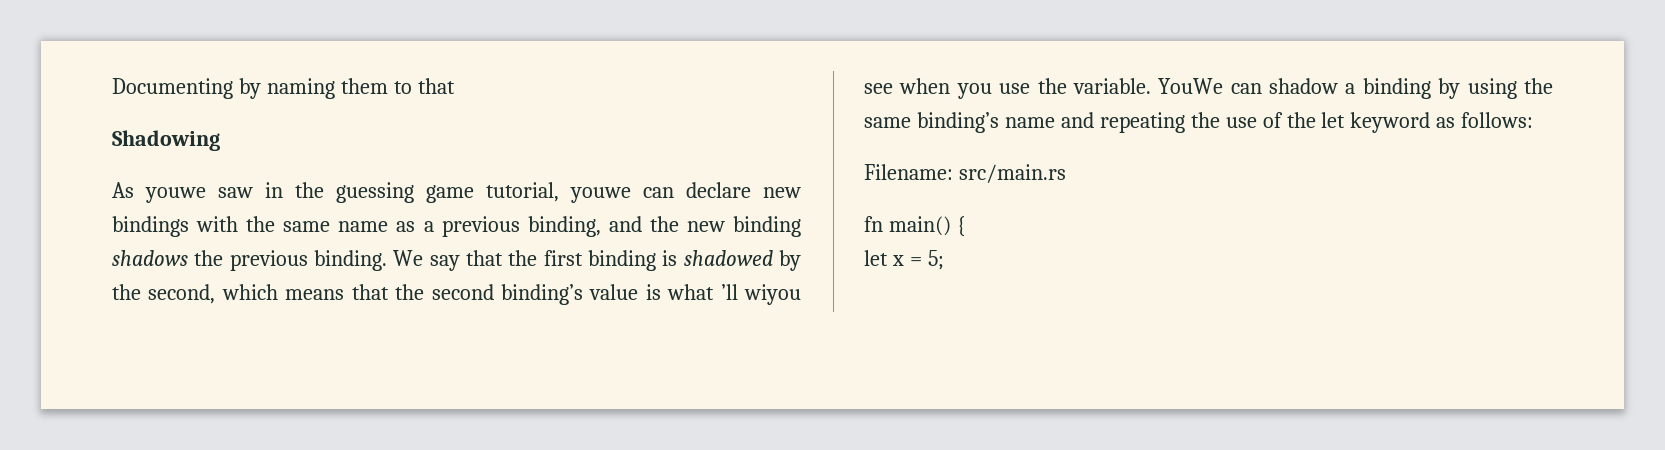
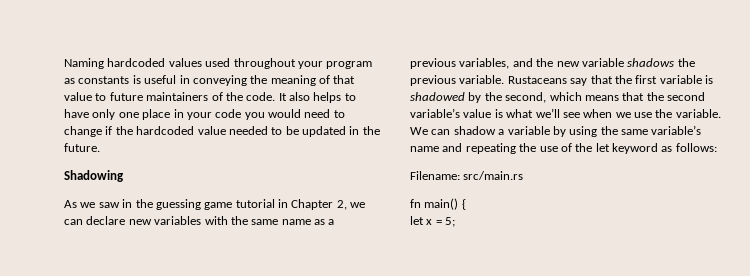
- Documenting by naming them to that
+ Naming hardcoded values used throughout your program as constants is useful in conveying the meaning of that value to future maintainers of the code. It also helps to have only one place in your code you would need to change if the hardcoded value needed to be updated in the future.
- As youwe saw in the guessing game tutorial, youwe can declare new bindings with the same name as a previous binding, and the new binding shadows the previous binding. We say that the first binding is shadowed by the second, which means that the second binding’s value is what ’ll wiyou see when you use the variable.
+ As we saw in the guessing game tutorial in Chapter 2, we can declare new variables with the same name as a previous variables, and the new variable shadows the previous variable. Rustaceans say that the first variable is shadowed by the second, which means that the second variable’s value is what we’ll see when we use the variable.
- YouWe can shadow a binding by using the same binding’s name and repeating the use of the let keyword as follows:
+ We can shadow a variable by using the same variable’s name and repeating the use of the let keyword as follows:

